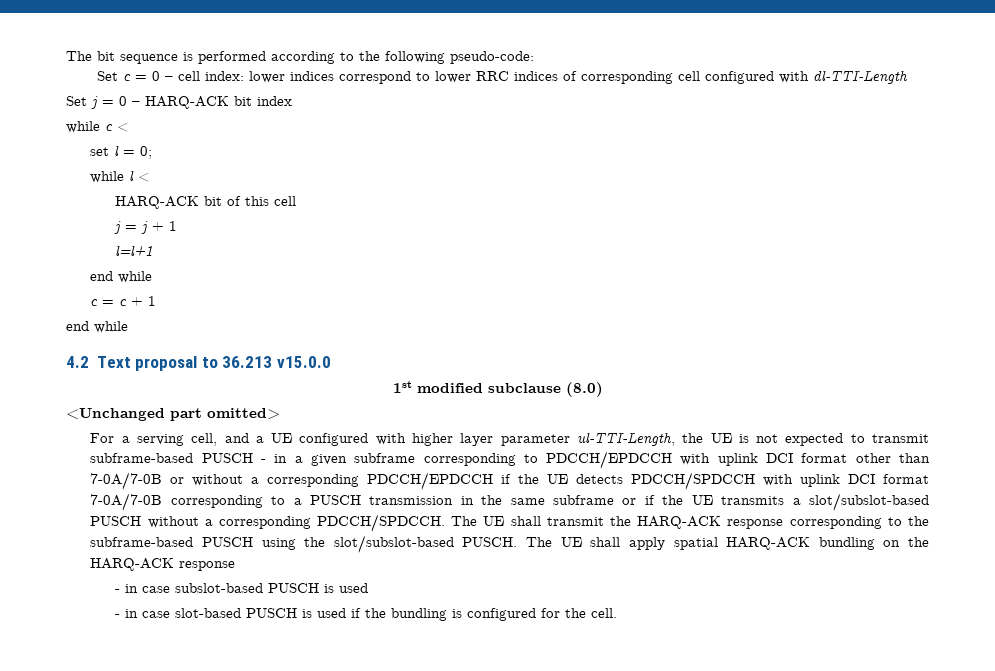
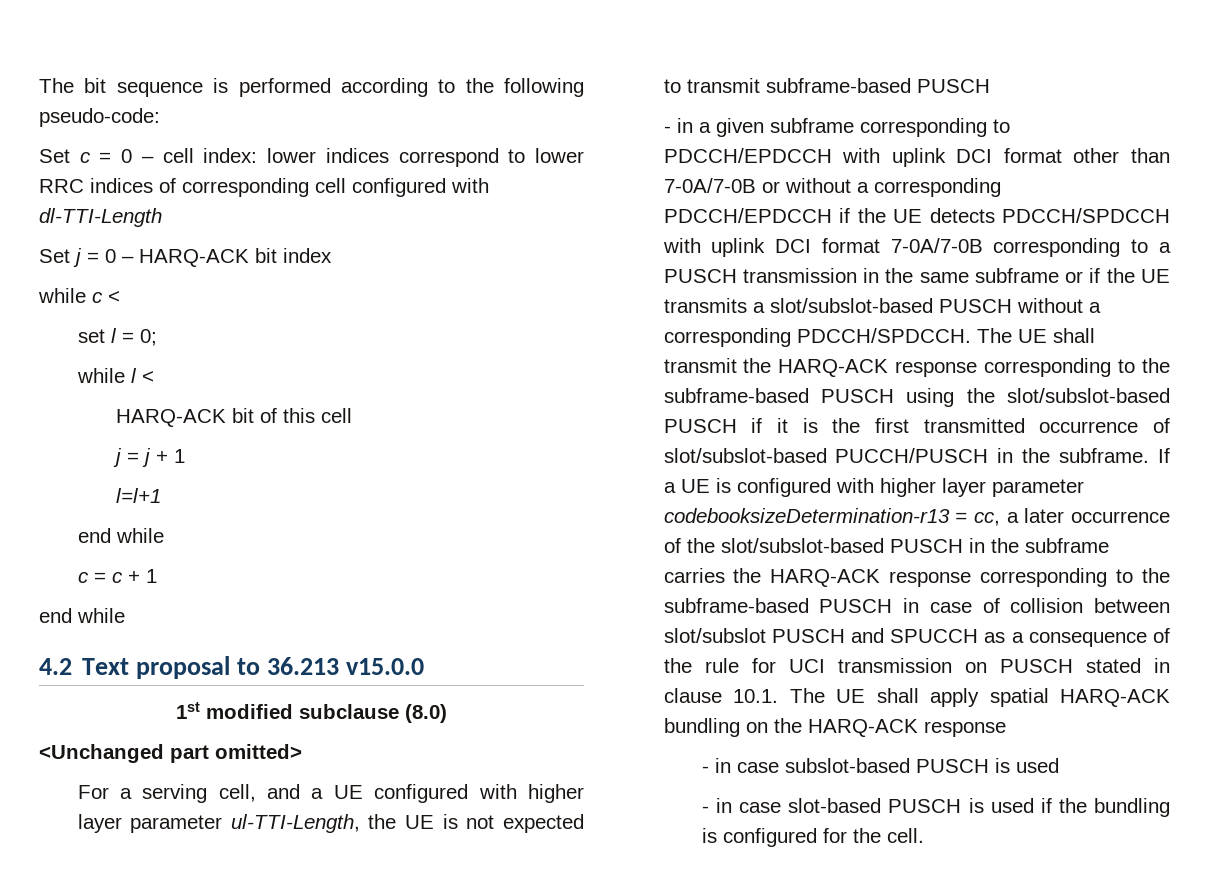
- For a serving cell, and a UE configured with higher layer parameter ul-TTI-Length, the UE is not expected to transmit subframe-based PUSCH - in a given subframe corresponding to PDCCH/EPDCCH with uplink DCI format other than 7-0A/7-0B or without a corresponding PDCCH/EPDCCH if the UE detects PDCCH/SPDCCH with uplink DCI format 7-0A/7-0B corresponding to a PUSCH transmission in the same subframe or if the UE transmits a slot/subslot-based PUSCH without a corresponding PDCCH/SPDCCH.
+ For a serving cell, and a UE configured with higher layer parameter ul-TTI-Length, the UE is not expected to transmit subframe-based PUSCH
+ - in a given subframe corresponding to PDCCH/EPDCCH with uplink DCI format other than 7-0A/7-0B or without a corresponding PDCCH/EPDCCH if the UE detects PDCCH/SPDCCH with uplink DCI format 7-0A/7-0B corresponding to a PUSCH transmission in the same subframe or if the UE transmits a slot/subslot-based PUSCH without a corresponding PDCCH/SPDCCH.
- The UE shall transmit the HARQ-ACK response corresponding to the subframe-based PUSCH using the slot/subslot-based PUSCH. The UE shall apply spatial HARQ-ACK bundling on the HARQ-ACK response
+ The UE shall transmit the HARQ-ACK response corresponding to the subframe-based PUSCH using the slot/subslot-based PUSCH if it is the first transmitted occurrence of slot/subslot-based PUCCH/PUSCH in the subframe. If a UE is configured with higher layer parameter codebooksizeDetermination-r13 = cc, a later occurrence of the slot/subslot-based PUSCH in the subframe carries the HARQ-ACK response corresponding to the subframe-based PUSCH in case of collision between slot/subslot PUSCH and SPUCCH as a consequence of the rule for UCI transmission on PUSCH stated in clause 10.1. The UE shall apply spatial HARQ-ACK bundling on the HARQ-ACK response

